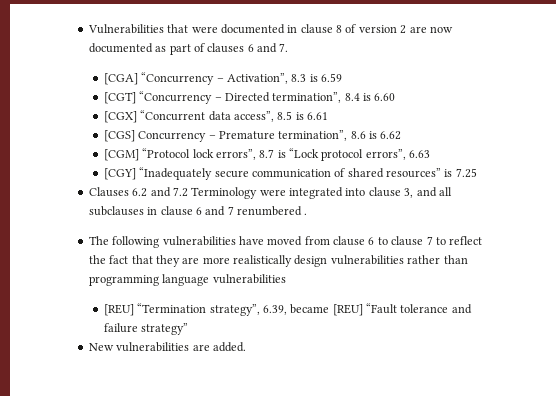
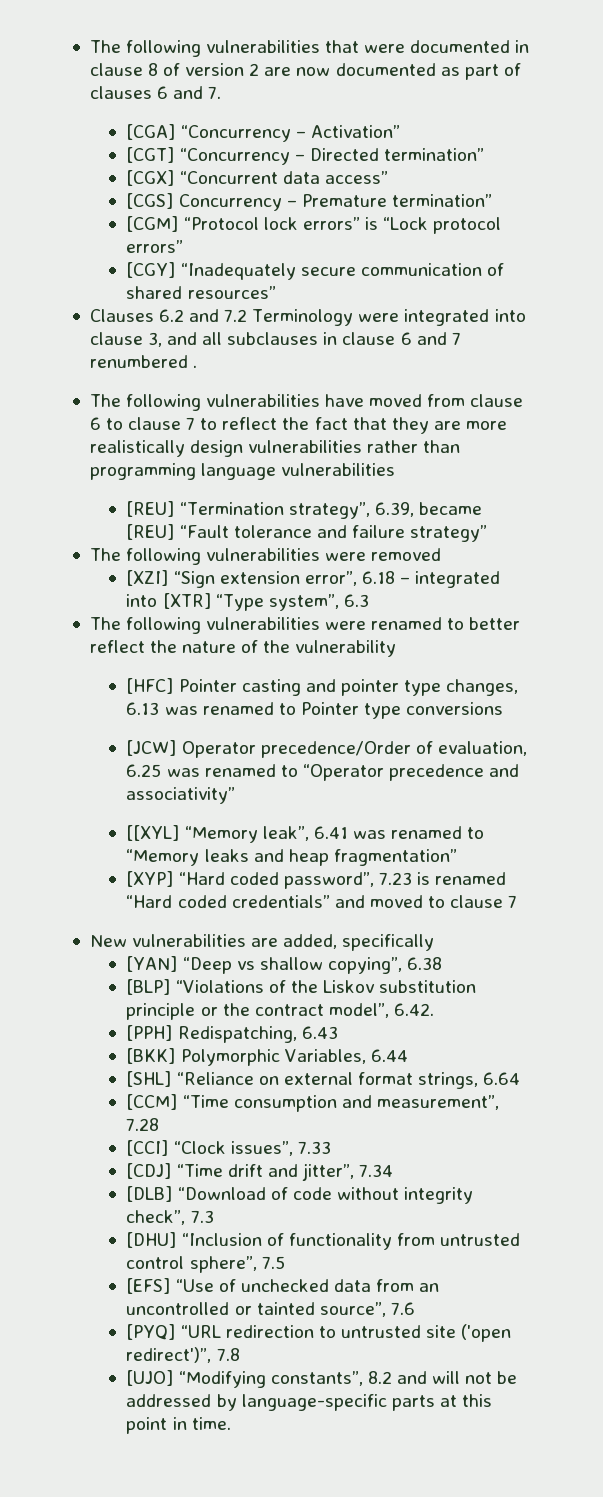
- Vulnerabilities that were documented in clause 8 of version 2 are now documented as part of clauses 6 and 7.
+ The following vulnerabilities that were documented in clause 8 of version 2 are now documented as part of clauses 6 and 7.
- [CGA] “Concurrency – Activation”, 8.3 is 6.59
+ [CGA] “Concurrency – Activation”
- [CGT] “Concurrency – Directed termination”, 8.4 is 6.60
+ [CGT] “Concurrency – Directed termination”
- [CGX] “Concurrent data access”, 8.5 is 6.61
+ [CGX] “Concurrent data access”
- [CGS] Concurrency – Premature termination”, 8.6 is 6.62
+ [CGS] Concurrency – Premature termination”
- [CGM] “Protocol lock errors”, 8.7 is “Lock protocol errors”, 6.63
+ [CGM] “Protocol lock errors” is “Lock protocol errors”
- [CGY] “Inadequately secure communication of shared resources” is 7.25
+ [CGY] “Inadequately secure communication of shared resources”
- New vulnerabilities are added.
+ The following vulnerabilities were removed
+ [XZI] “Sign extension error”, 6.18 – integrated into [XTR] “Type system”, 6.3
+ The following vulnerabilities were renamed to better reflect the nature of the vulnerability
+ [HFC] Pointer casting and pointer type changes, 6.13 was renamed to Pointer type conversions
+ [JCW] Operator precedence/Order of evaluation, 6.25 was renamed to “Operator precedence and associativity”
+ [[XYL] “Memory leak”, 6.41 was renamed to “Memory leaks and heap fragmentation”
+ [XYP] “Hard coded password”, 7.23 is renamed “Hard coded credentials” and moved to clause 7
+ New vulnerabilities are added, specifically
+ [YAN] “Deep vs shallow copying”, 6.38
+ [BLP] “Violations of the Liskov substitution principle or the contract model”, 6.42.
+ [PPH] Redispatching, 6.43
+ [BKK] Polymorphic Variables, 6.44
+ [SHL] “Reliance on external format strings, 6.64
+ [CCM] “Time consumption and measurement”, 7.28
+ [CCI] “Clock issues”, 7.33
+ [CDJ] “Time drift and jitter”, 7.34
+ [DLB] “Download of code without integrity check”, 7.3
+ [DHU] “Inclusion of functionality from untrusted control sphere”, 7.5
+ [EFS] “Use of unchecked data from an uncontrolled or tainted source”, 7.6
+ [PYQ] “URL redirection to untrusted site ('open redirect')”, 7.8
+ [UJO] “Modifying constants”, 8.2 and will not be addressed by language-specific parts at this point in time.

